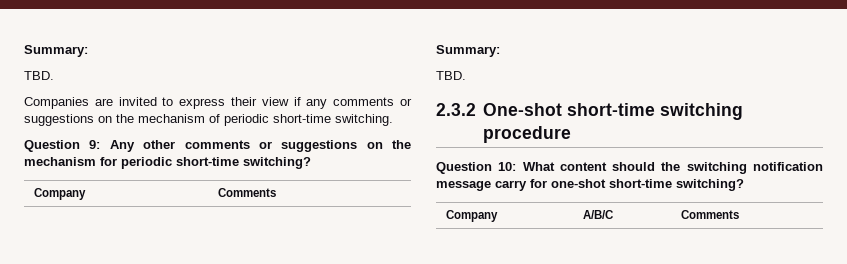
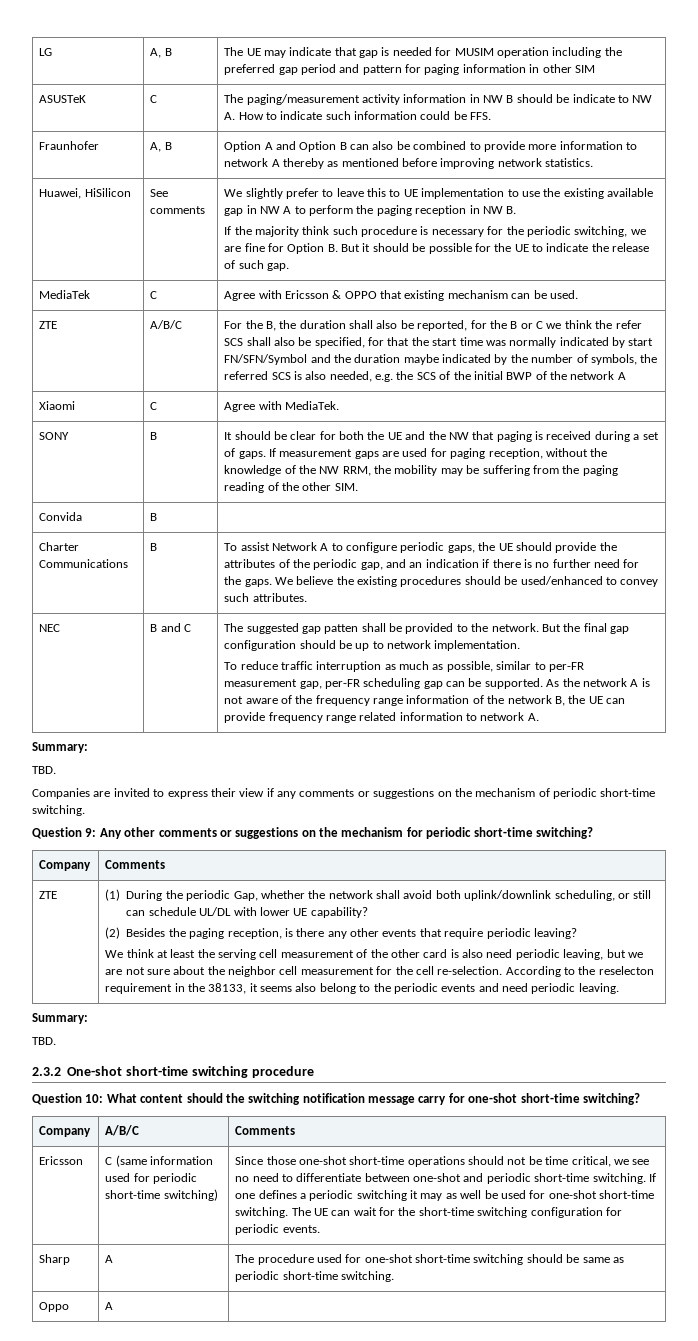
+ LG | A, B | The UE may indicate that gap is needed for MUSIM operation including the preferred gap period and pattern for paging information in other SIM
+ ASUSTeK | C | The paging/measurement activity information in NW B should be indicate to NW A. How to indicate such information could be FFS.
+ Fraunhofer | A, B | Option A and Option B can also be combined to provide more information to network A thereby as mentioned before improving network statistics.
+ Huawei, HiSilicon | See comments | We slightly prefer to leave this to UE implementation to use the existing available gap in NW A to perform the paging reception in NW B.
+ If the majority think such procedure is necessary for the periodic switching, we are fine for Option B. But it should be possible for the UE to indicate the release of such gap.
+ MediaTek | C | Agree with Ericsson & OPPO that existing mechanism can be used.
+ ZTE | A/B/C | For the B, the duration shall also be reported, for the B or C we think the refer SCS shall also be specified, for that the start time was normally indicated by start FN/SFN/Symbol and the duration maybe indicated by the number of symbols, the referred SCS is also needed, e.g. the SCS of the initial BWP of the network A
+ Xiaomi | C | Agree with MediaTek.
+ SONY | B | It should be clear for both the UE and the NW that paging is received during a set of gaps. If measurement gaps are used for paging reception, without the knowledge of the NW RRM, the mobility may be suffering from the paging reading of the other SIM.
+ Convida | B |
+ Charter Communications | B | To assist Network A to configure periodic gaps, the UE should provide the attributes of the periodic gap, and an indication if there is no further need for the gaps. We believe the existing procedures should be used/enhanced to convey such attributes.
+ NEC | B and C | The suggested gap patten shall be provided to the network. But the final gap configuration should be up to network implementation.
+ To reduce traffic interruption as much as possible, similar to per-FR measurement gap, per-FR scheduling gap can be supported. As the network A is not aware of the frequency range information of the network B, the UE can provide frequency range related information to network A.
+ ZTE | (1) During the periodic Gap, whether the network shall avoid both uplink/downlink scheduling, or still can schedule UL/DL with lower UE capability?
+ (2) Besides the paging reception, is there any other events that require periodic leaving?
+ We think at least the serving cell measurement of the other card is also need periodic leaving, but we are not sure about the neighbor cell measurement for the cell re-selection. According to the reselecton requirement in the 38133, it seems also belong to the periodic events and need periodic leaving.
+ Ericsson | C (same information used for periodic short-time switching) | Since those one-shot short-time operations should not be time critical, we see no need to differentiate between one-shot and periodic short-time switching. If one defines a periodic switching it may as well be used for one-shot short-time switching. The UE can wait for the short-time switching configuration for periodic events.
+ Sharp | A | The procedure used for one-shot short-time switching should be same as periodic short-time switching.
+ Oppo | A |

